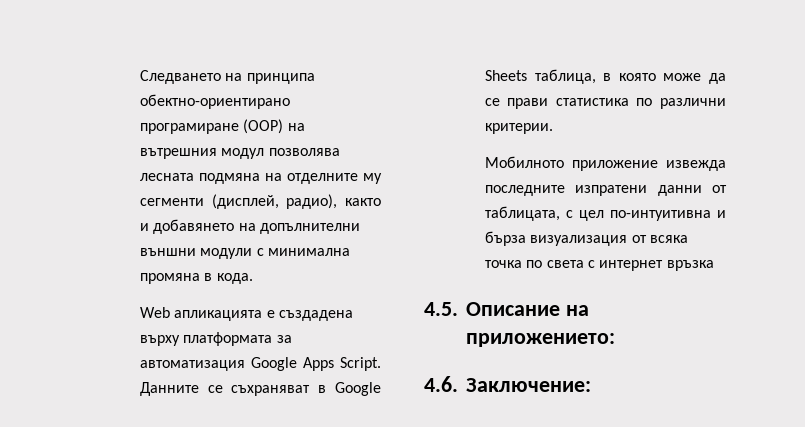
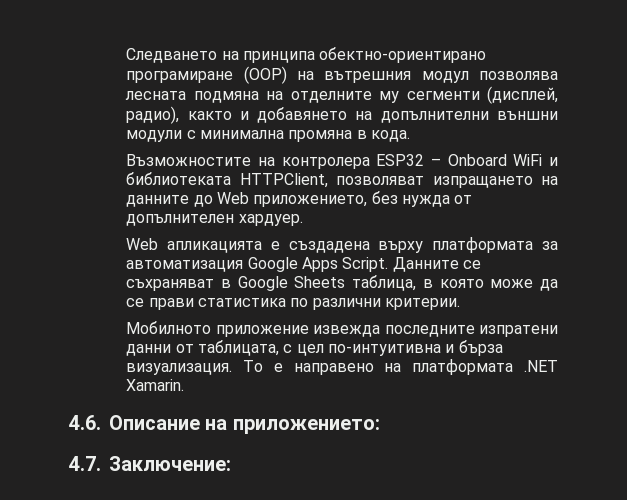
+ Възможностите на контролера ESP32 – Onboard WiFi и библиотеката HTTPClient, позволяват изпращането на данните до Web приложението, без нужда от допълнителен хардуер.
- Мобилното приложение извежда последните изпратени данни от таблицата, с цел по-интуитивна и бърза визуализация от всяка точка по света с интернет връзка
- 4.5. Описание на приложението:
+ Мобилното приложение извежда последните изпратени данни от таблицата, с цел по-интуитивна и бърза визуализация. То е направено на платформата .NET Xamarin.
+ 4.6. Описание на приложението:
- 4.6. Заключение:
+ 4.7. Заключение:

